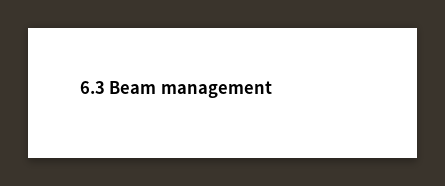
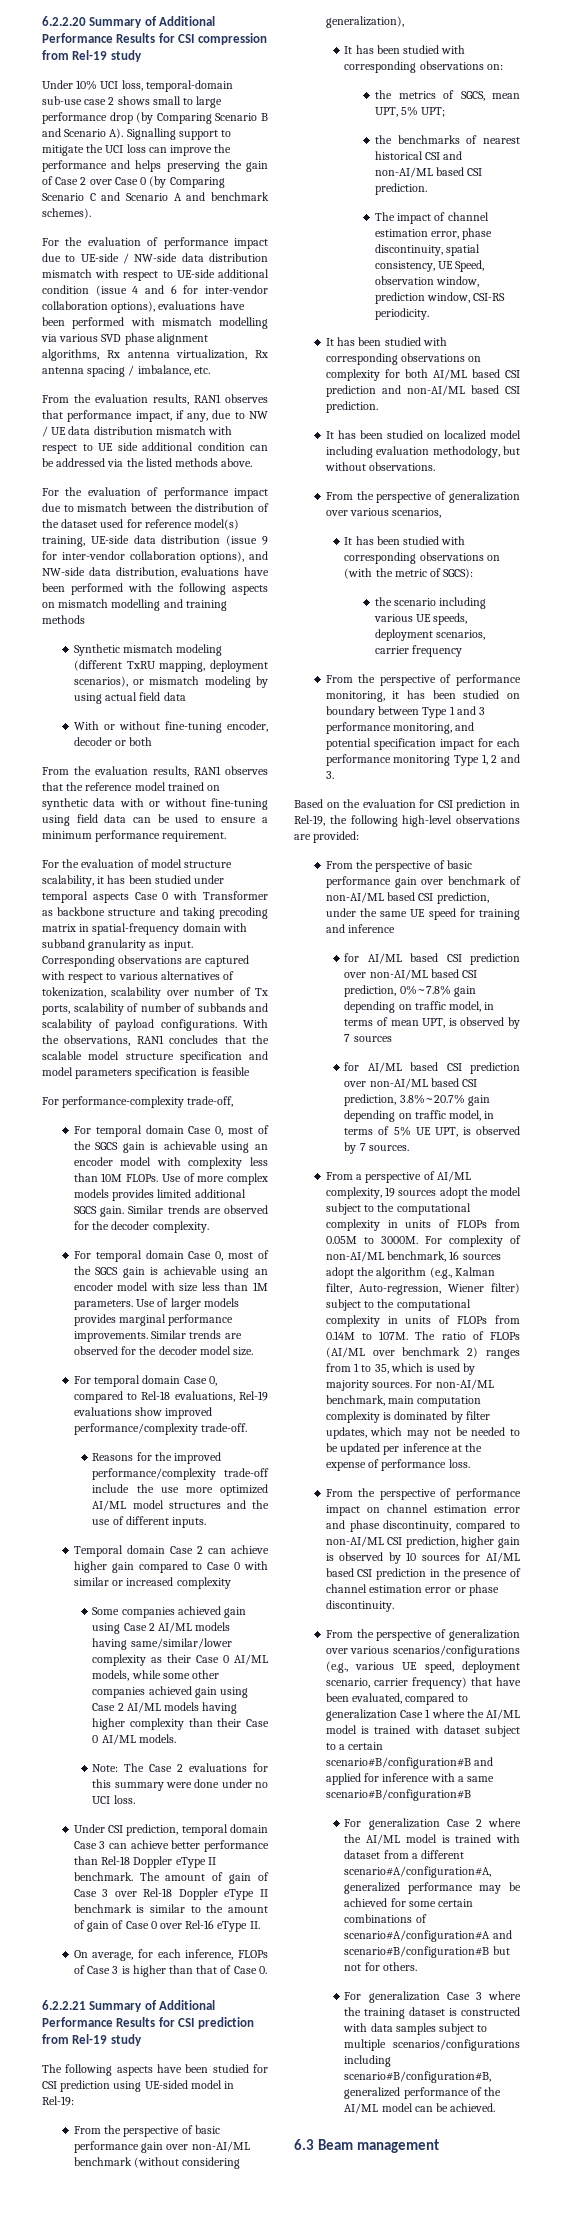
+ 6.2.2.20 Summary of Additional Performance Results for CSI compression from Rel-19 study
+ Under 10% UCI loss, temporal-domain sub-use case 2 shows small to large performance drop (by Comparing Scenario B and Scenario A). Signalling support to mitigate the UCI loss can improve the performance and helps preserving the gain of Case 2 over Case 0 (by Comparing Scenario C and Scenario A and benchmark schemes).
+ For the evaluation of performance impact due to UE-side / NW-side data distribution mismatch with respect to UE-side additional condition (issue 4 and 6 for inter-vendor collaboration options), evaluations have been performed with mismatch modelling via various SVD phase alignment algorithms, Rx antenna virtualization, Rx antenna spacing / imbalance, etc.
+ From the evaluation results, RAN1 observes that performance impact, if any, due to NW / UE data distribution mismatch with respect to UE side additional condition can be addressed via the listed methods above.
+ For the evaluation of performance impact due to mismatch between the distribution of the dataset used for reference model(s) training, UE-side data distribution (issue 9 for inter-vendor collaboration options), and NW-side data distribution, evaluations have been performed with the following aspects on mismatch modelling and training methods
+ Synthetic mismatch modeling (different TxRU mapping, deployment scenarios), or mismatch modeling by using actual field data
+ With or without fine-tuning encoder, decoder or both
+ From the evaluation results, RAN1 observes that the reference model trained on synthetic data with or without fine-tuning using field data can be used to ensure a minimum performance requirement.
+ For the evaluation of model structure scalability, it has been studied under temporal aspects Case 0 with Transformer as backbone structure and taking precoding matrix in spatial-frequency domain with subband granularity as input. Corresponding observations are captured with respect to various alternatives of tokenization, scalability over number of Tx ports, scalability of number of subbands and scalability of payload configurations. With the observations, RAN1 concludes that the scalable model structure specification and model parameters specification is feasible
+ For performance-complexity trade-off,
+ For temporal domain Case 0, most of the SGCS gain is achievable using an encoder model with complexity less than 10M FLOPs. Use of more complex models provides limited additional SGCS gain. Similar trends are observed for the decoder complexity.
+ For temporal domain Case 0, most of the SGCS gain is achievable using an encoder model with size less than 1M parameters. Use of larger models provides marginal performance improvements. Similar trends are observed for the decoder model size.
+ For temporal domain Case 0, compared to Rel-18 evaluations, Rel-19 evaluations show improved performance/complexity trade-off.
+ Reasons for the improved performance/complexity trade-off include the use more optimized AI/ML model structures and the use of different inputs.
+ Temporal domain Case 2 can achieve higher gain compared to Case 0 with similar or increased complexity
+ Some companies achieved gain using Case 2 AI/ML models having same/similar/lower complexity as their Case 0 AI/ML models, while some other companies achieved gain using Case 2 AI/ML models having higher complexity than their Case 0 AI/ML models.
+ Note: The Case 2 evaluations for this summary were done under no UCI loss.
+ Under CSI prediction, temporal domain Case 3 can achieve better performance than Rel-18 Doppler eType II benchmark. The amount of gain of Case 3 over Rel-18 Doppler eType II benchmark is similar to the amount of gain of Case 0 over Rel-16 eType II.
+ On average, for each inference, FLOPs of Case 3 is higher than that of Case 0.
+ 6.2.2.21 Summary of Additional Performance Results for CSI prediction from Rel-19 study
+ The following aspects have been studied for CSI prediction using UE-sided model in Rel-19:
+ From the perspective of basic performance gain over non-AI/ML benchmark (without considering generalization),
+ It has been studied with corresponding observations on:
+ the metrics of SGCS, mean UPT, 5% UPT;
+ the benchmarks of nearest historical CSI and non-AI/ML based CSI prediction.
+ The impact of channel estimation error, phase discontinuity, spatial consistency, UE Speed, observation window, prediction window, CSI-RS periodicity.
+ It has been studied with corresponding observations on complexity for both AI/ML based CSI prediction and non-AI/ML based CSI prediction.
+ It has been studied on localized model including evaluation methodology, but without observations.
+ From the perspective of generalization over various scenarios,
+ It has been studied with corresponding observations on (with the metric of SGCS):
+ the scenario including various UE speeds, deployment scenarios, carrier frequency
+ From the perspective of performance monitoring, it has been studied on boundary between Type 1 and 3 performance monitoring, and potential specification impact for each performance monitoring Type 1, 2 and 3.
+ Based on the evaluation for CSI prediction in Rel-19, the following high-level observations are provided:
+ From the perspective of basic performance gain over benchmark of non-AI/ML based CSI prediction, under the same UE speed for training and inference
+ for AI/ML based CSI prediction over non-AI/ML based CSI prediction, 0%~7.8% gain depending on traffic model, in terms of mean UPT, is observed by 7 sources
+ for AI/ML based CSI prediction over non-AI/ML based CSI prediction, 3.8%~20.7% gain depending on traffic model, in terms of 5% UE UPT, is observed by 7 sources.
+ From a perspective of AI/ML complexity, 19 sources adopt the model subject to the computational complexity in units of FLOPs from 0.05M to 3000M. For complexity of non-AI/ML benchmark, 16 sources adopt the algorithm (e.g., Kalman filter, Auto-regression, Wiener filter) subject to the computational complexity in units of FLOPs from 0.14M to 107M. The ratio of FLOPs (AI/ML over benchmark 2) ranges from 1 to 35, which is used by majority sources. For non-AI/ML benchmark, main computation complexity is dominated by filter updates, which may not be needed to be updated per inference at the expense of performance loss.
+ From the perspective of performance impact on channel estimation error and phase discontinuity, compared to non-AI/ML CSI prediction, higher gain is observed by 10 sources for AI/ML based CSI prediction in the presence of channel estimation error or phase discontinuity.
+ From the perspective of generalization over various scenarios/configurations (e.g., various UE speed, deployment scenario, carrier frequency) that have been evaluated, compared to generalization Case 1 where the AI/ML model is trained with dataset subject to a certain scenario#B/configuration#B and applied for inference with a same scenario#B/configuration#B
+ For generalization Case 2 where the AI/ML model is trained with dataset from a different scenario#A/configuration#A, generalized performance may be achieved for some certain combinations of scenario#A/configuration#A and scenario#B/configuration#B but not for others.
+ For generalization Case 3 where the training dataset is constructed with data samples subject to multiple scenarios/configurations including scenario#B/configuration#B, generalized performance of the AI/ML model can be achieved.

